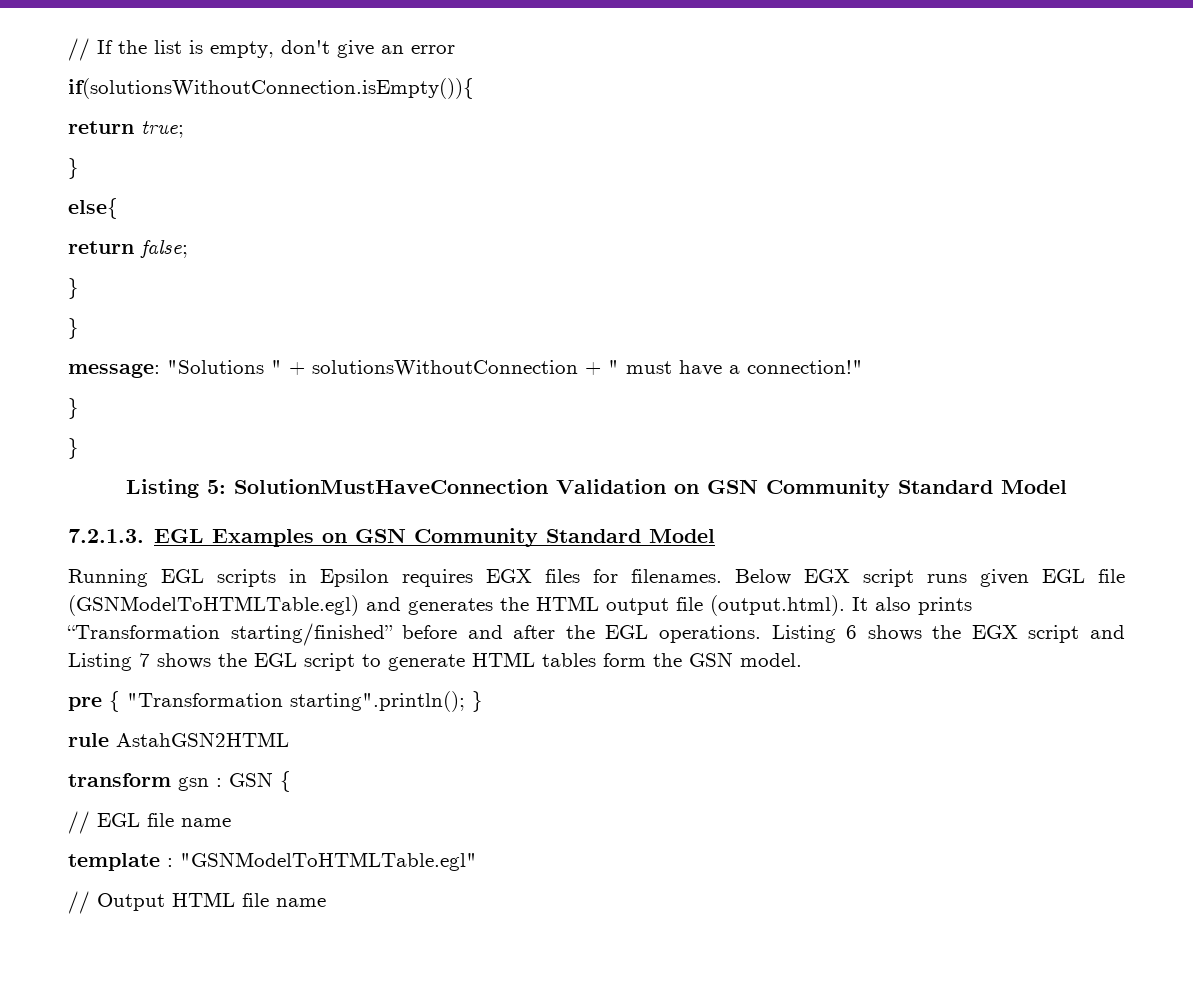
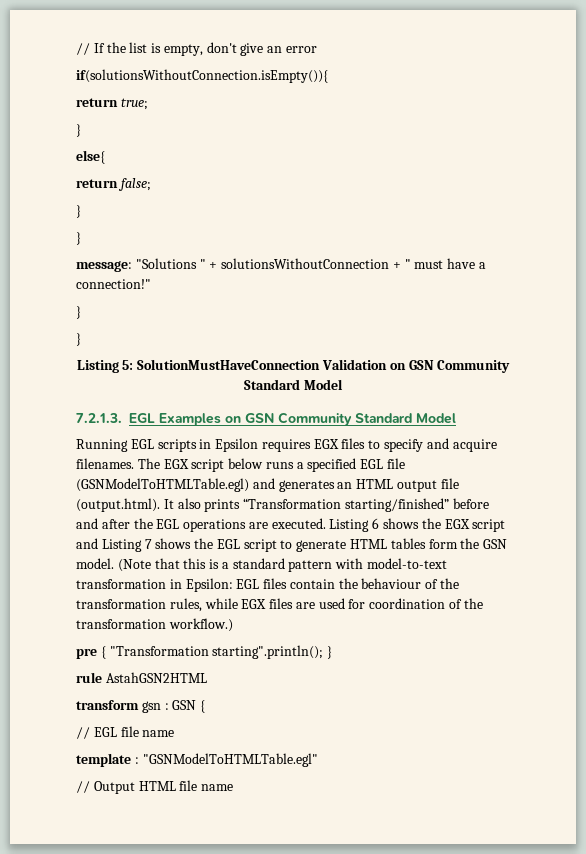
- Running EGL scripts in Epsilon requires EGX files for filenames. Below EGX script runs given EGL file (GSNModelToHTMLTable.egl) and generates the HTML output file (output.html). It also prints “Transformation starting/finished” before and after the EGL operations.
+ Running EGL scripts in Epsilon requires EGX files to specify and acquire filenames. The EGX script below runs a specified EGL file (GSNModelToHTMLTable.egl) and generates an HTML output file (output.html). It also prints “Transformation starting/finished” before and after the EGL operations are executed.
+ (Note that this is a standard pattern with model-to-text transformation in Epsilon: EGL files contain the behaviour of the transformation rules, while EGX files are used for coordination of the transformation workflow.)

